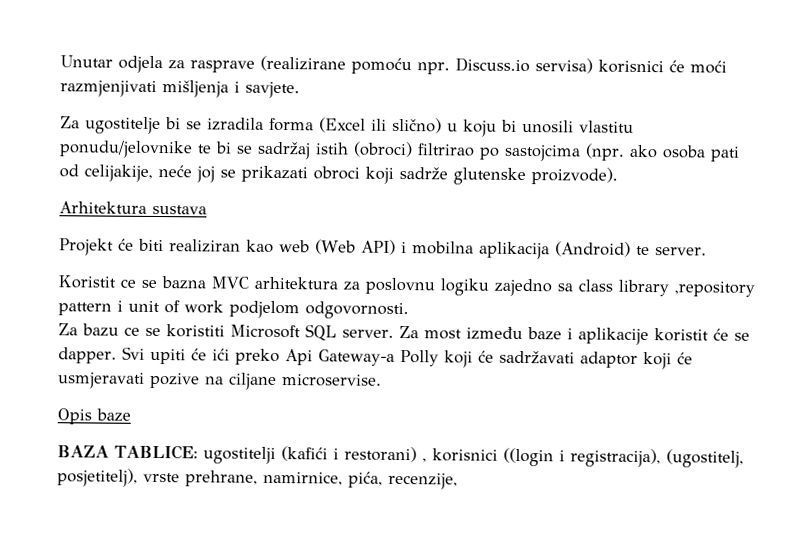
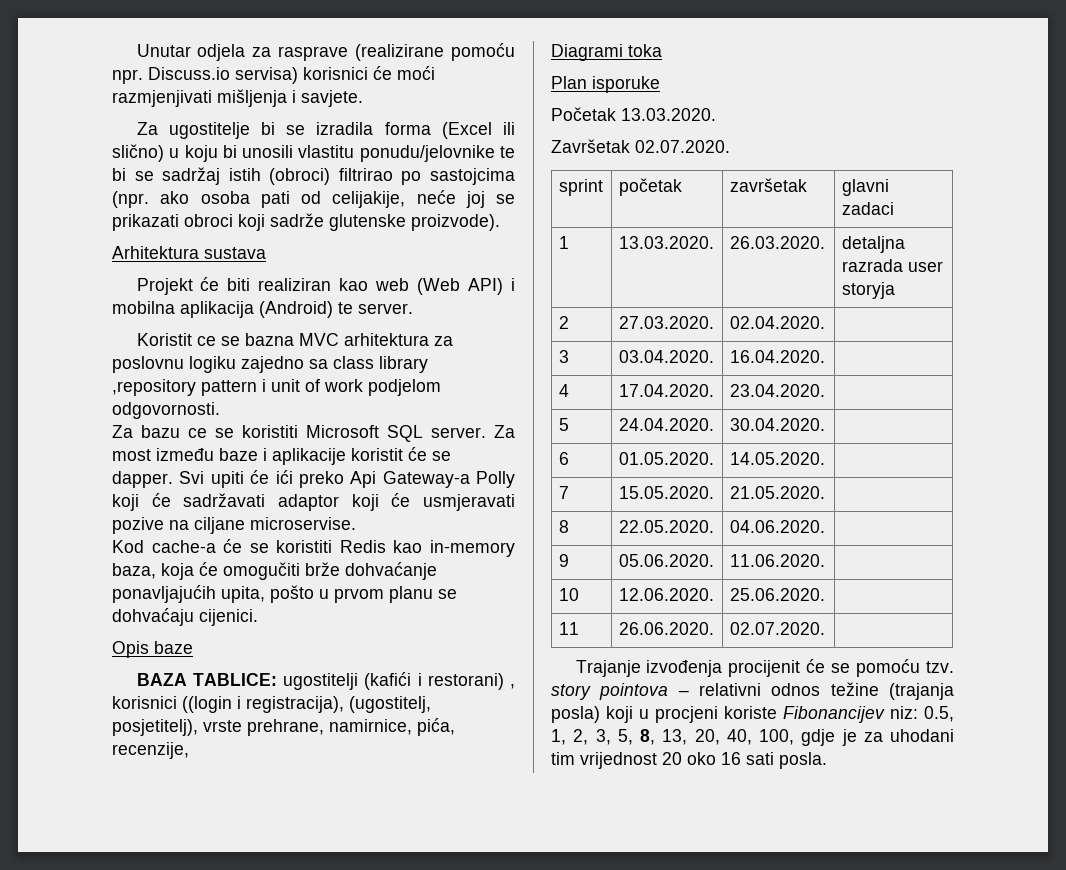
+ Kod cache-a će se koristiti Redis kao in-memory baza, koja će omogučiti brže dohvaćanje ponavljajućih upita, pošto u prvom planu se dohvaćaju cijenici.
+ Diagrami toka
+ Plan isporuke
+ Početak 13.03.2020.
+ Završetak 02.07.2020.
+ sprint | početak | završetak | glavni zadaci
+ 1 | 13.03.2020. | 26.03.2020. | detaljna razrada user storyja
+ 2 | 27.03.2020. | 02.04.2020. |
+ 3 | 03.04.2020. | 16.04.2020. |
+ 4 | 17.04.2020. | 23.04.2020. |
+ 5 | 24.04.2020. | 30.04.2020. |
+ 6 | 01.05.2020. | 14.05.2020. |
+ 7 | 15.05.2020. | 21.05.2020. |
+ 8 | 22.05.2020. | 04.06.2020. |
+ 9 | 05.06.2020. | 11.06.2020. |
+ 10 | 12.06.2020. | 25.06.2020. |
+ 11 | 26.06.2020. | 02.07.2020. |
+ Trajanje izvođenja procijenit će se pomoću tzv. story pointova – relativni odnos težine (trajanja posla) koji u procjeni koriste Fibonancijev niz: 0.5, 1, 2, 3, 5, 8, 13, 20, 40, 100, gdje je za uhodani tim vrijednost 20 oko 16 sati posla.

